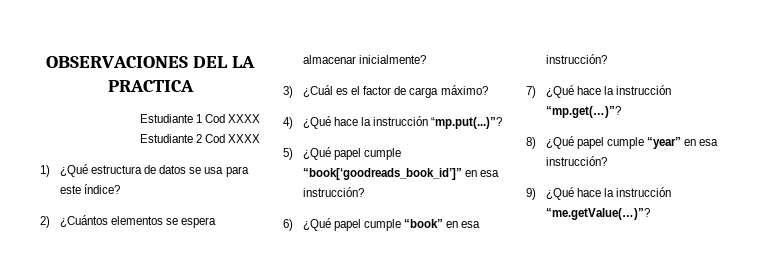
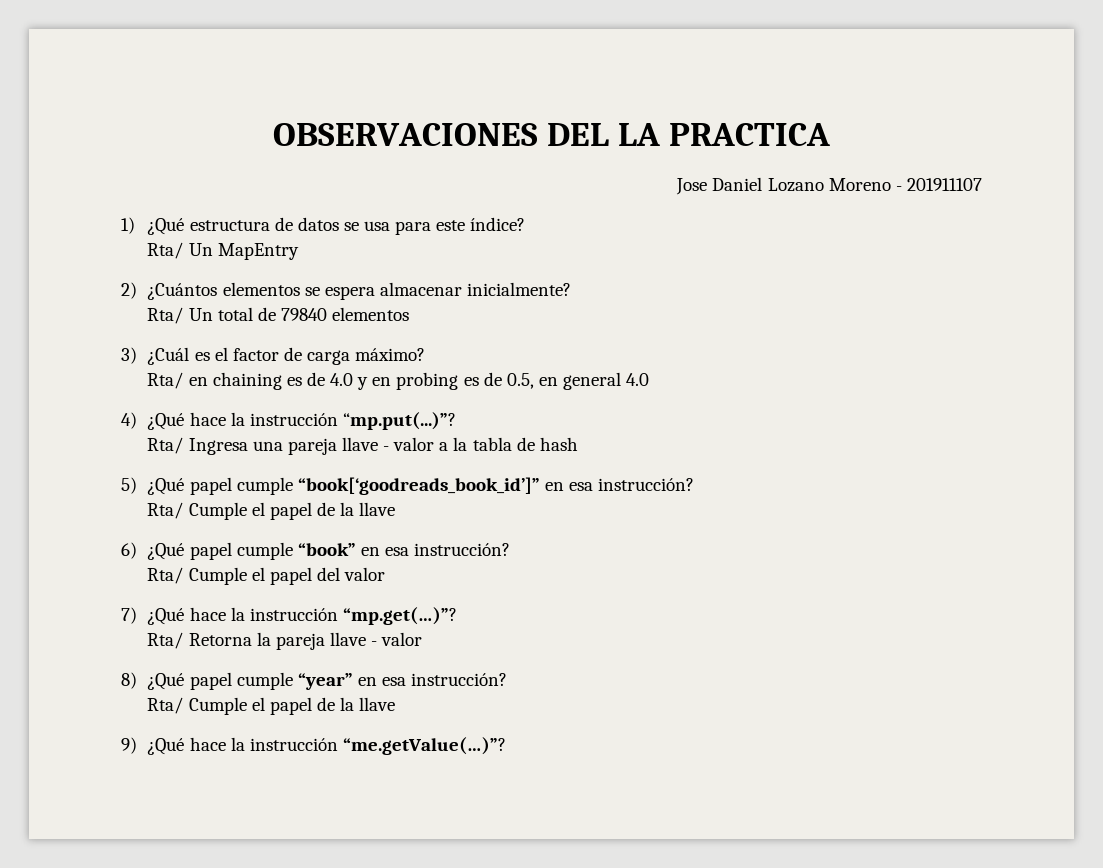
- Estudiante 1 Cod XXXX
- Estudiante 2 Cod XXXX
+ Jose Daniel Lozano Moreno - 201911107
+ Rta/ Un MapEntry
+ Rta/ Un total de 79840 elementos
+ Rta/ en chaining es de 4.0 y en probing es de 0.5, en general 4.0
+ Rta/ Ingresa una pareja llave - valor a la tabla de hash
  5) ¿Qué papel cumple “book[‘goodreads_book_id’]” en esa instrucción?
+ Rta/ Cumple el papel de la llave
+ Rta/ Cumple el papel del valor
+ Rta/ Retorna la pareja llave - valor
  8) ¿Qué papel cumple “year” en esa instrucción?
+ Rta/ Cumple el papel de la llave

